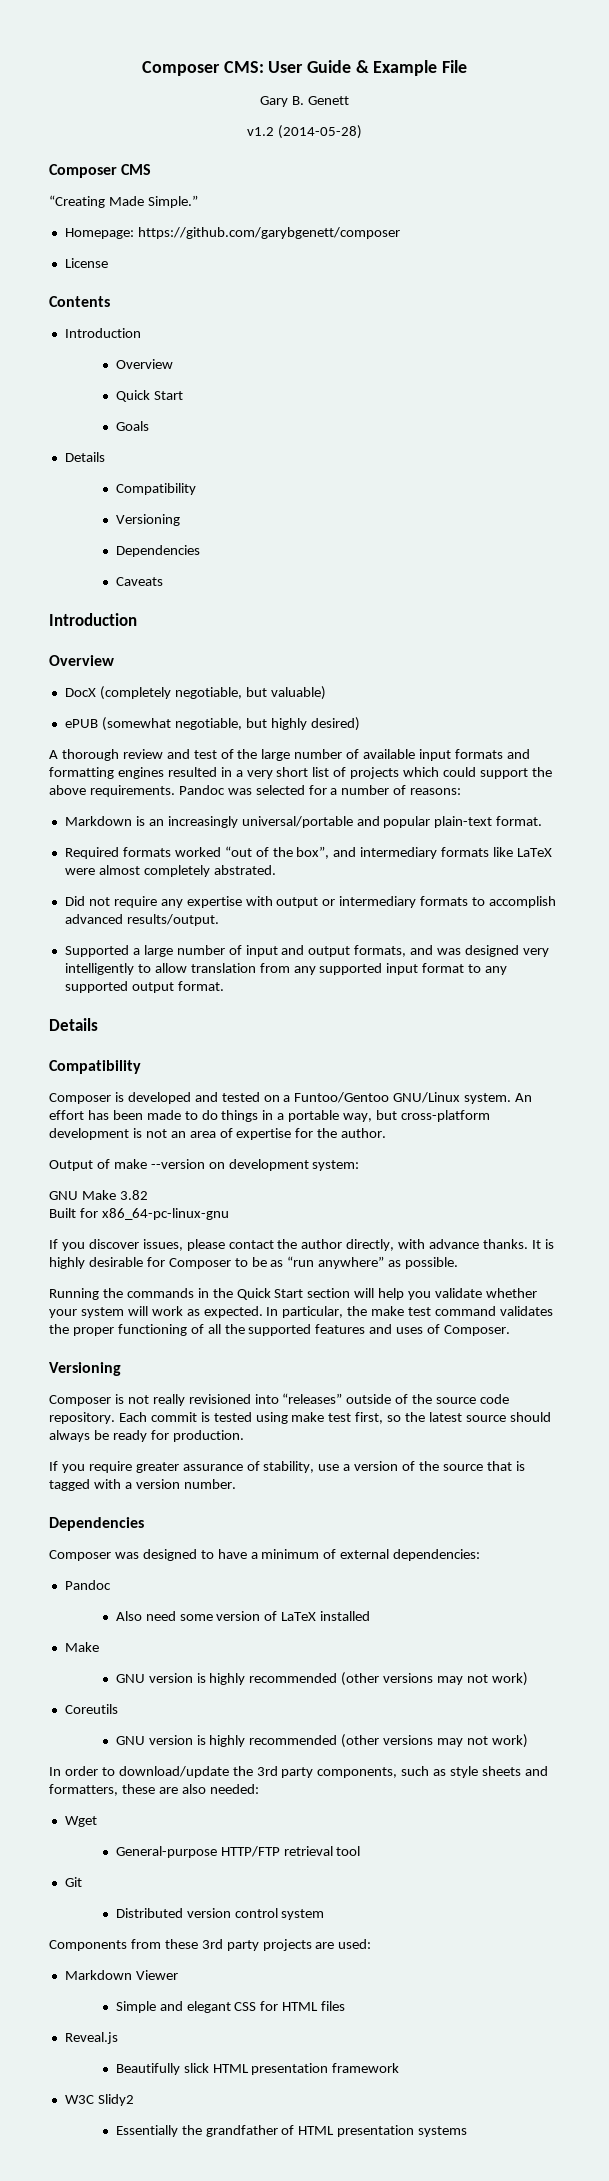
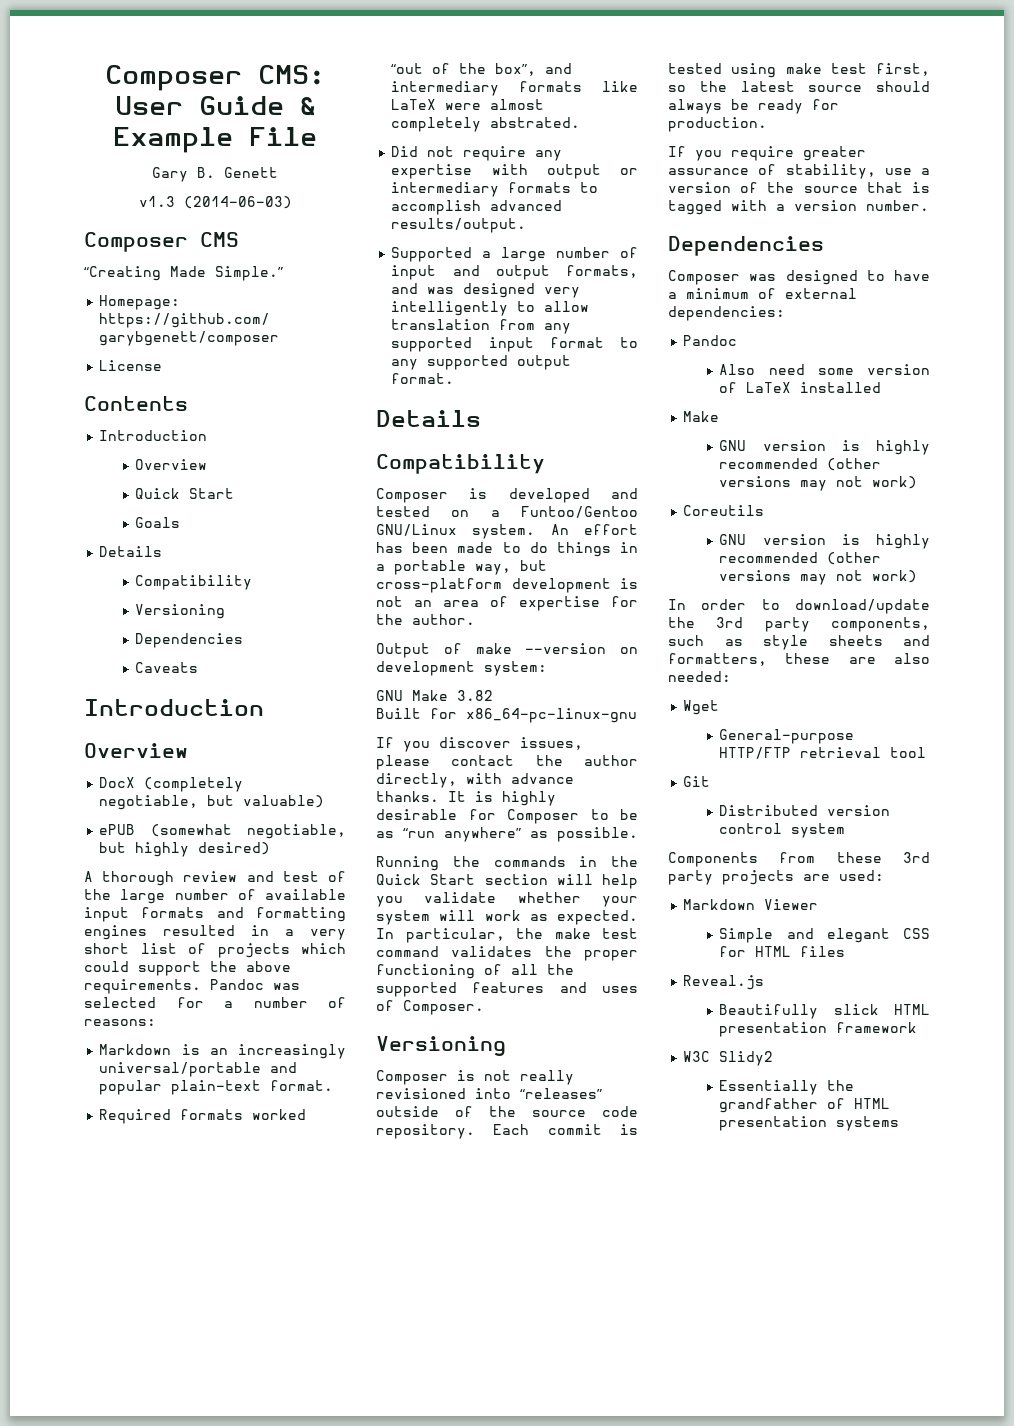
- v1.2 (2014-05-28)
+ v1.3 (2014-06-03)

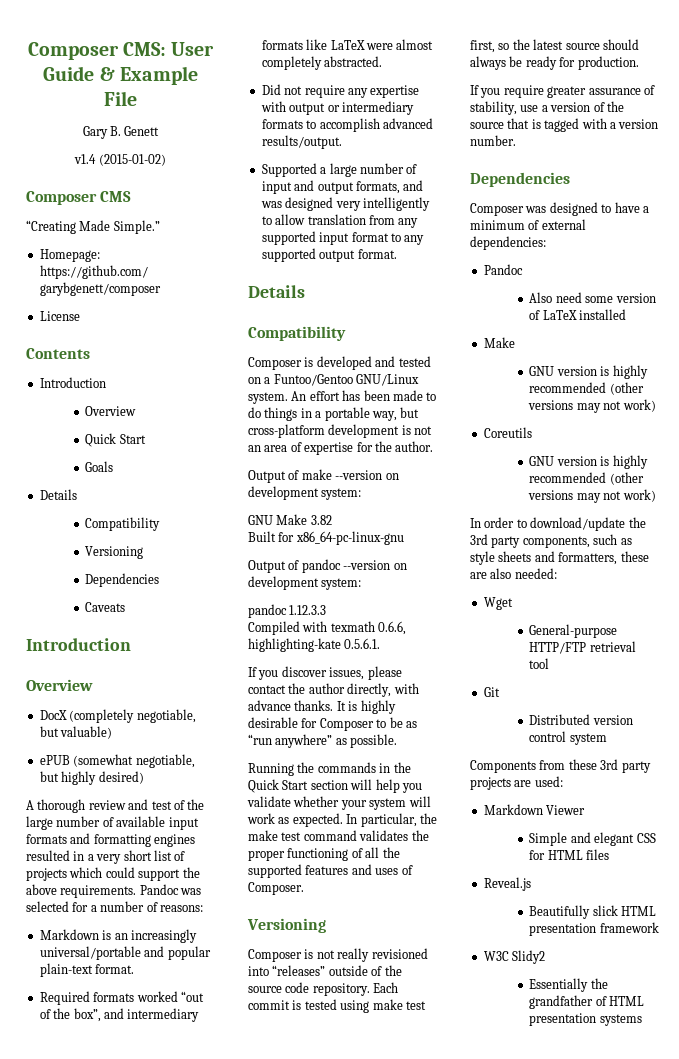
- v1.3 (2014-06-03)
+ v1.4 (2015-01-02)
- Required formats worked “out of the box”, and intermediary formats like LaTeX were almost completely abstrated.
+ Required formats worked “out of the box”, and intermediary formats like LaTeX were almost completely abstracted.
+ Output of pandoc --version on development system:
+ pandoc 1.12.3.3
+ Compiled with texmath 0.6.6, highlighting-kate 0.5.6.1.

